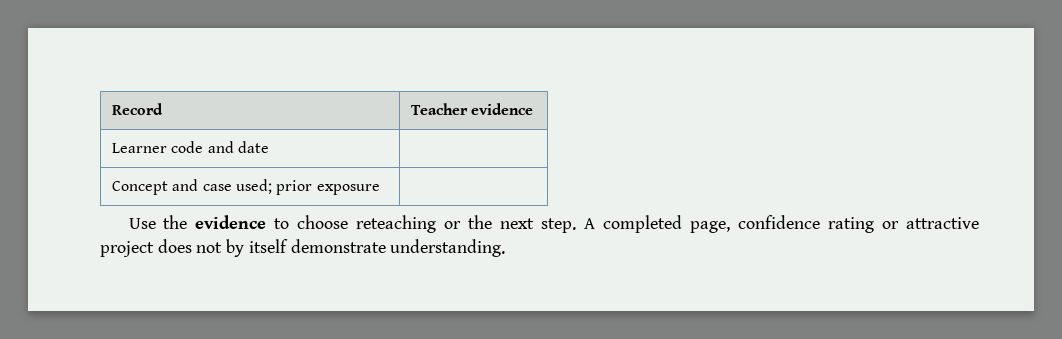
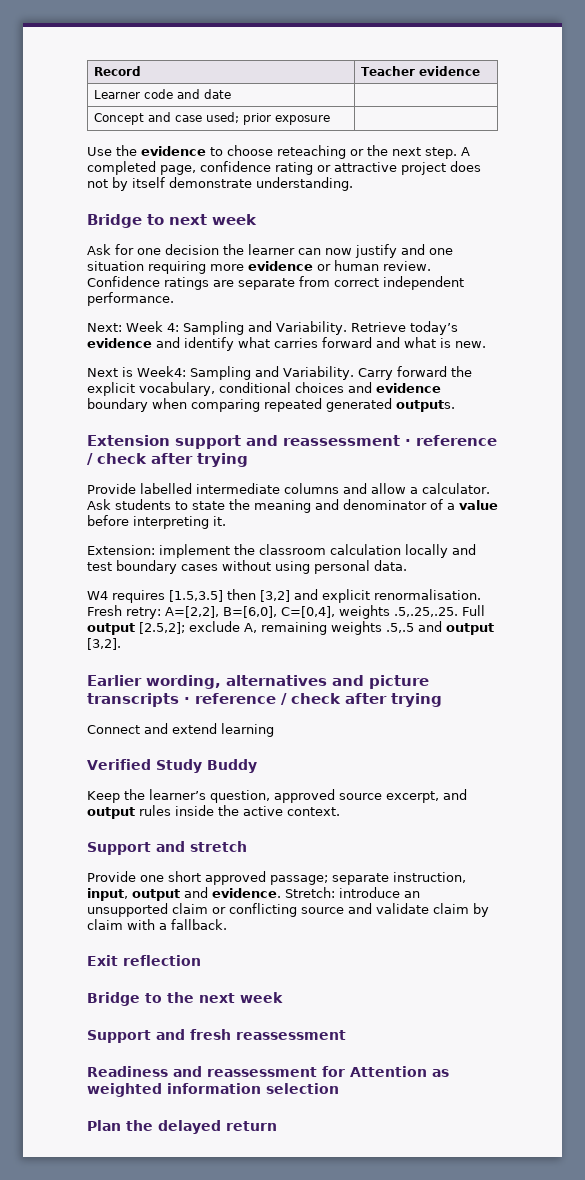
+ Bridge to next week
+ Ask for one decision the learner can now justify and one situation requiring more evidence or human review. Confidence ratings are separate from correct independent performance.
+ Next: Week 4: Sampling and Variability. Retrieve today’s evidence and identify what carries forward and what is new.
+ Next is Week4: Sampling and Variability. Carry forward the explicit vocabulary, conditional choices and evidence boundary when comparing repeated generated outputs.
+ Extension support and reassessment · reference / check after trying
+ Provide labelled intermediate columns and allow a calculator. Ask students to state the meaning and denominator of a value before interpreting it.
+ Extension: implement the classroom calculation locally and test boundary cases without using personal data.
+ W4 requires [1.5,3.5] then [3,2] and explicit renormalisation. Fresh retry: A=[2,2], B=[6,0], C=[0,4], weights .5,.25,.25. Full output [2.5,2]; exclude A, remaining weights .5,.5 and output [3,2].
+ Earlier wording, alternatives and picture transcripts · reference / check after trying
+ Connect and extend learning
+ Verified Study Buddy
+ Keep the learner’s question, approved source excerpt, and output rules inside the active context.
+ Support and stretch
+ Provide one short approved passage; separate instruction, input, output and evidence. Stretch: introduce an unsupported claim or conflicting source and validate claim by claim with a fallback.
+ Exit reflection
+ Bridge to the next week
+ Support and fresh reassessment
+ Readiness and reassessment for Attention as weighted information selection
+ Plan the delayed return

